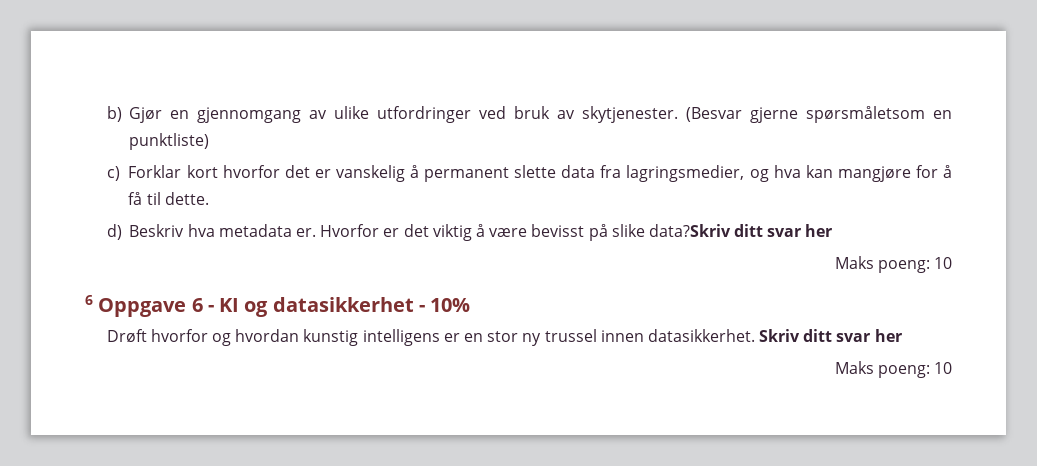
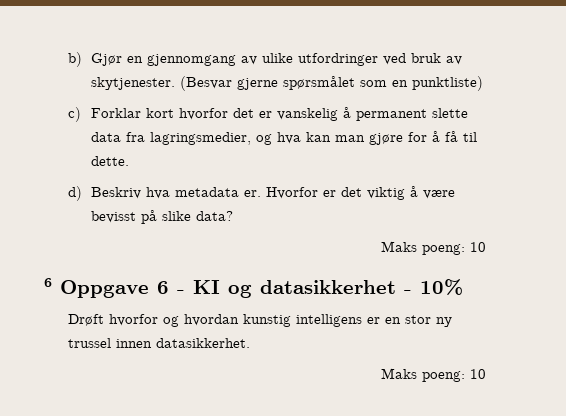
- (Besvar gjerne spørsmåletsom en punktliste)
+ (Besvar gjerne spørsmålet som en punktliste)
- c) Forklar kort hvorfor det er vanskelig å permanent slette data fra lagringsmedier, og hva kan mangjøre for å få til dette.
+ c) Forklar kort hvorfor det er vanskelig å permanent slette data fra lagringsmedier, og hva kan man gjøre for å få til dette.
- Hvorfor er det viktig å være bevisst på slike data?Skriv ditt svar her
+ Hvorfor er det viktig å være bevisst på slike data?
- Skriv ditt svar her

